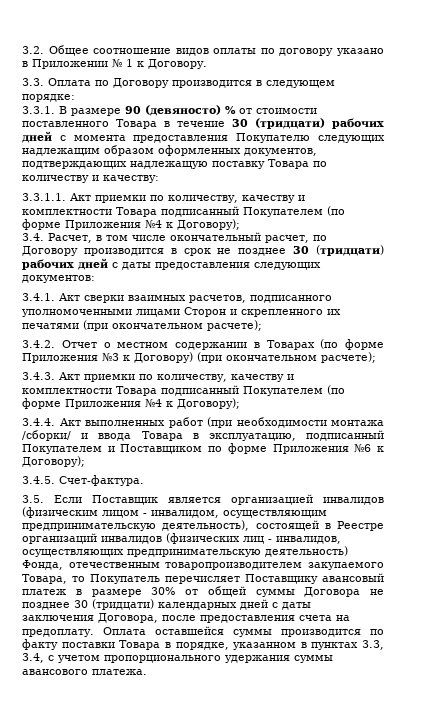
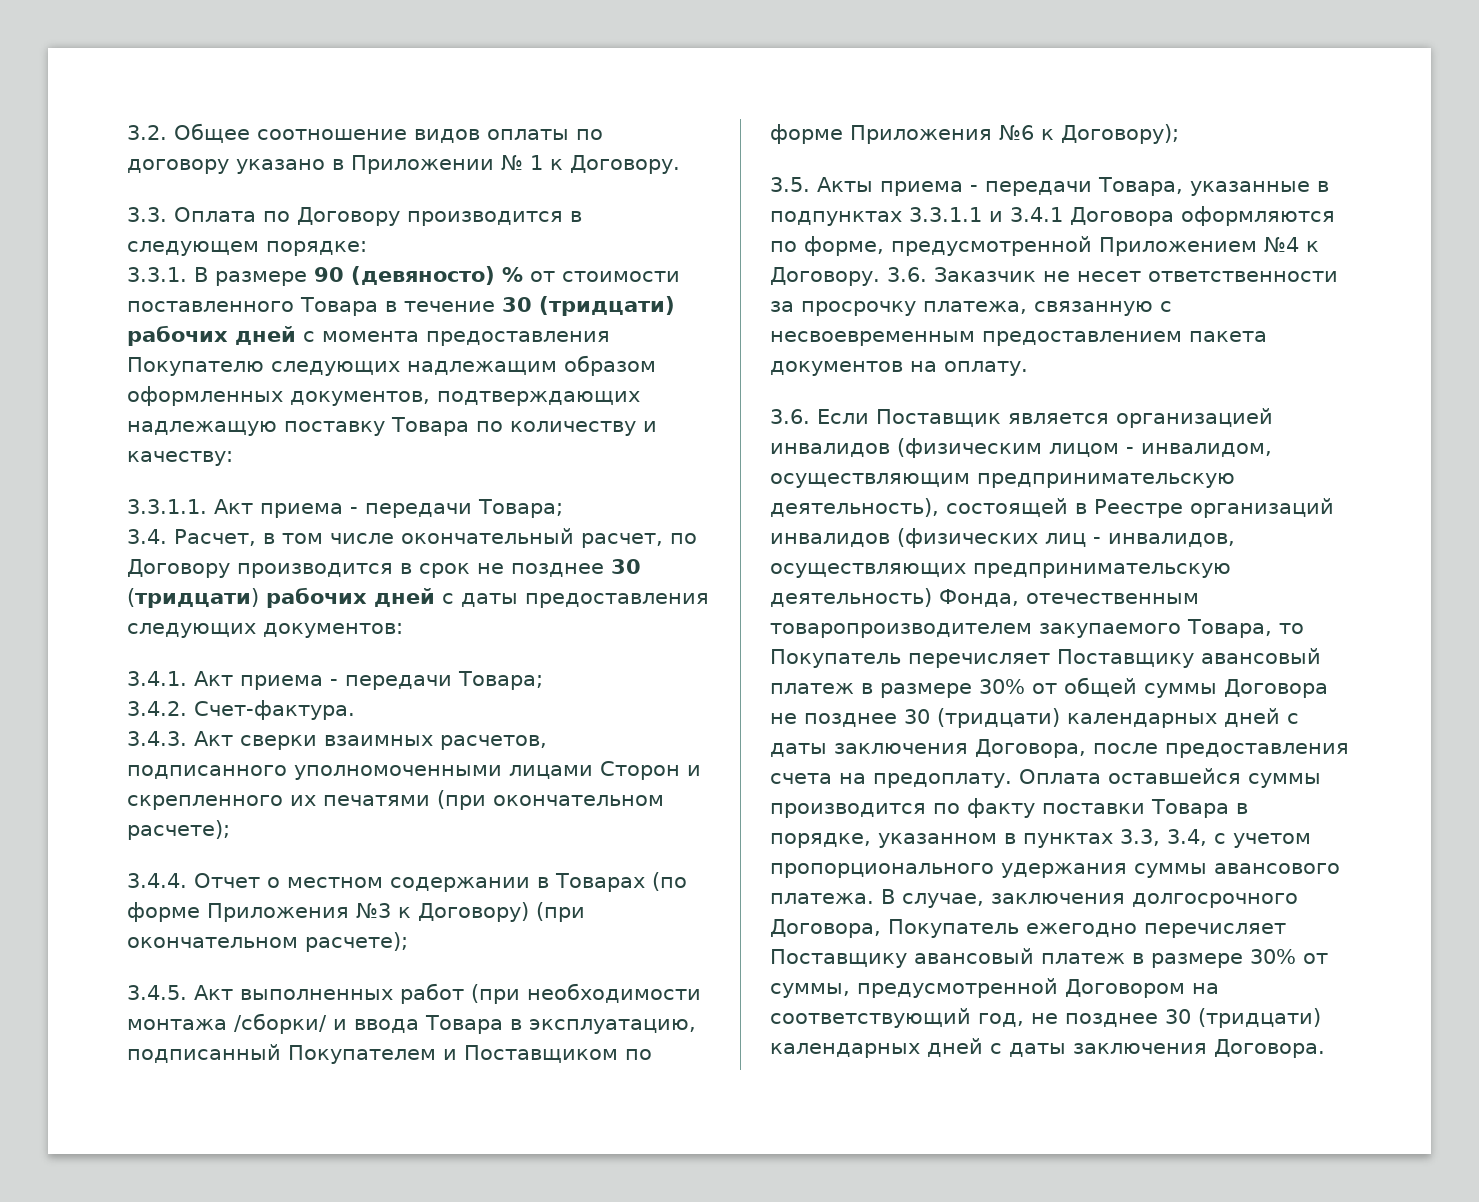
- 3.3.1.1. Акт приемки по количеству, качеству и комплектности Товара подписанный Покупателем (по форме Приложения №4 к Договору);
+ 3.3.1.1. Акт приема - передачи Товара;
- 3.4.1. Акт сверки взаимных расчетов, подписанного уполномоченными лицами Сторон и скрепленного их печатями (при окончательном расчете);
+ 3.4.1. Акт приема - передачи Товара;
+ 3.4.2. Счет-фактура.
+ 3.4.3. Акт сверки взаимных расчетов, подписанного уполномоченными лицами Сторон и скрепленного их печатями (при окончательном расчете);
- 3.4.2. Отчет о местном содержании в Товарах (по форме Приложения №3 к Договору) (при окончательном расчете);
+ 3.4.4. Отчет о местном содержании в Товарах (по форме Приложения №3 к Договору) (при окончательном расчете);
- 3.4.3. Акт приемки по количеству, качеству и комплектности Товара подписанный Покупателем (по форме Приложения №4 к Договору);
- 3.4.4. Акт выполненных работ (при необходимости монтажа /сборки/ и ввода Товара в эксплуатацию, подписанный Покупателем и Поставщиком по форме Приложения №6 к Договору);
+ 3.4.5. Акт выполненных работ (при необходимости монтажа /сборки/ и ввода Товара в эксплуатацию, подписанный Покупателем и Поставщиком по форме Приложения №6 к Договору);
- 3.4.5. Счет-фактура.
- 3.5. Если Поставщик является организацией инвалидов (физическим лицом - инвалидом, осуществляющим предпринимательскую деятельность), состоящей в Реестре организаций инвалидов (физических лиц - инвалидов, осуществляющих предпринимательскую деятельность) Фонда, отечественным товаропроизводителем закупаемого Товара, то Покупатель перечисляет Поставщику авансовый платеж в размере 30% от общей суммы Договора не позднее 30 (тридцати) календарных дней с даты заключения Договора, после предоставления счета на предоплату.
+ 3.5. Акты приема - передачи Товара, указанные в подпунктах 3.3.1.1 и 3.4.1 Договора оформляются по форме, предусмотренной Приложением №4 к Договору. 3.6. Заказчик не несет ответственности за просрочку платежа, связанную с несвоевременным предоставлением пакета документов на оплату.
+ 3.6. Если Поставщик является организацией инвалидов (физическим лицом - инвалидом, осуществляющим предпринимательскую деятельность), состоящей в Реестре организаций инвалидов (физических лиц - инвалидов, осуществляющих предпринимательскую деятельность) Фонда, отечественным товаропроизводителем закупаемого Товара, то Покупатель перечисляет Поставщику авансовый платеж в размере 30% от общей суммы Договора не позднее 30 (тридцати) календарных дней с даты заключения Договора, после предоставления счета на предоплату.
+ В случае, заключения долгосрочного Договора, Покупатель ежегодно перечисляет Поставщику авансовый платеж в размере 30% от суммы, предусмотренной Договором на соответствующий год, не позднее 30 (тридцати) календарных дней с даты заключения Договора.

